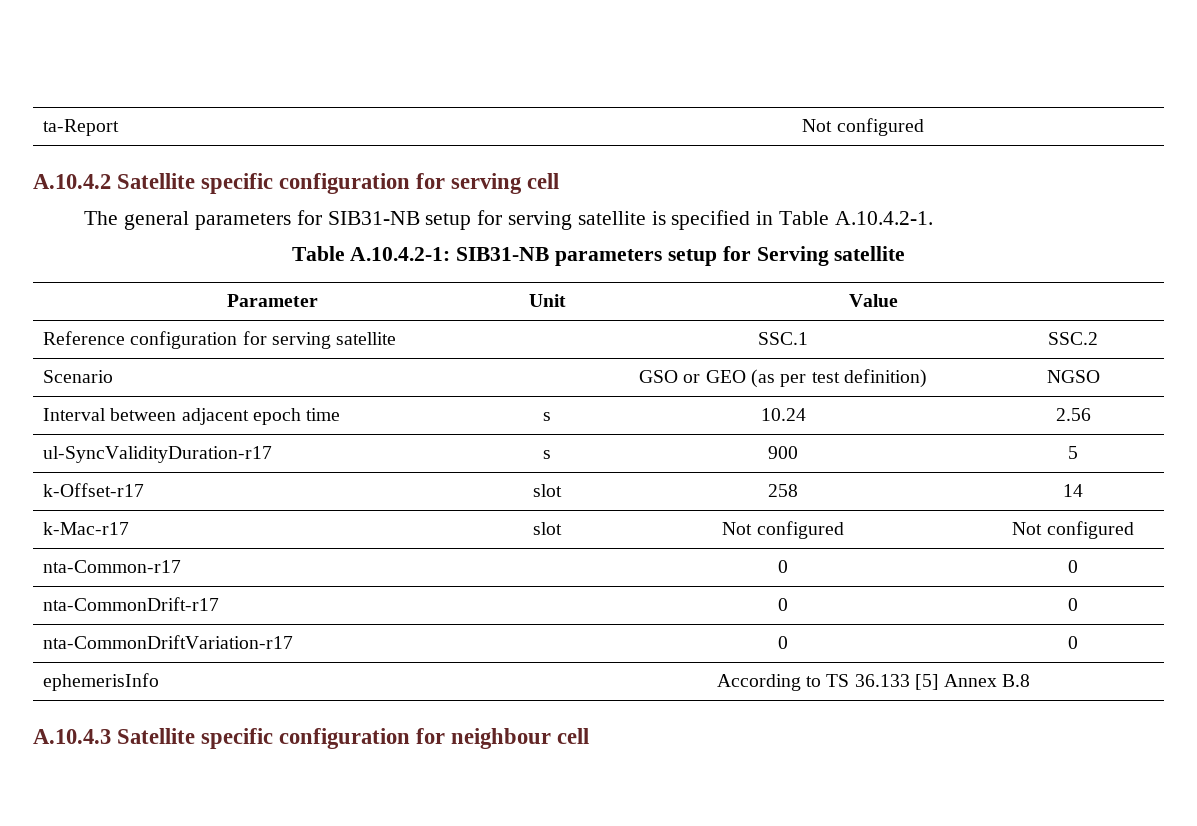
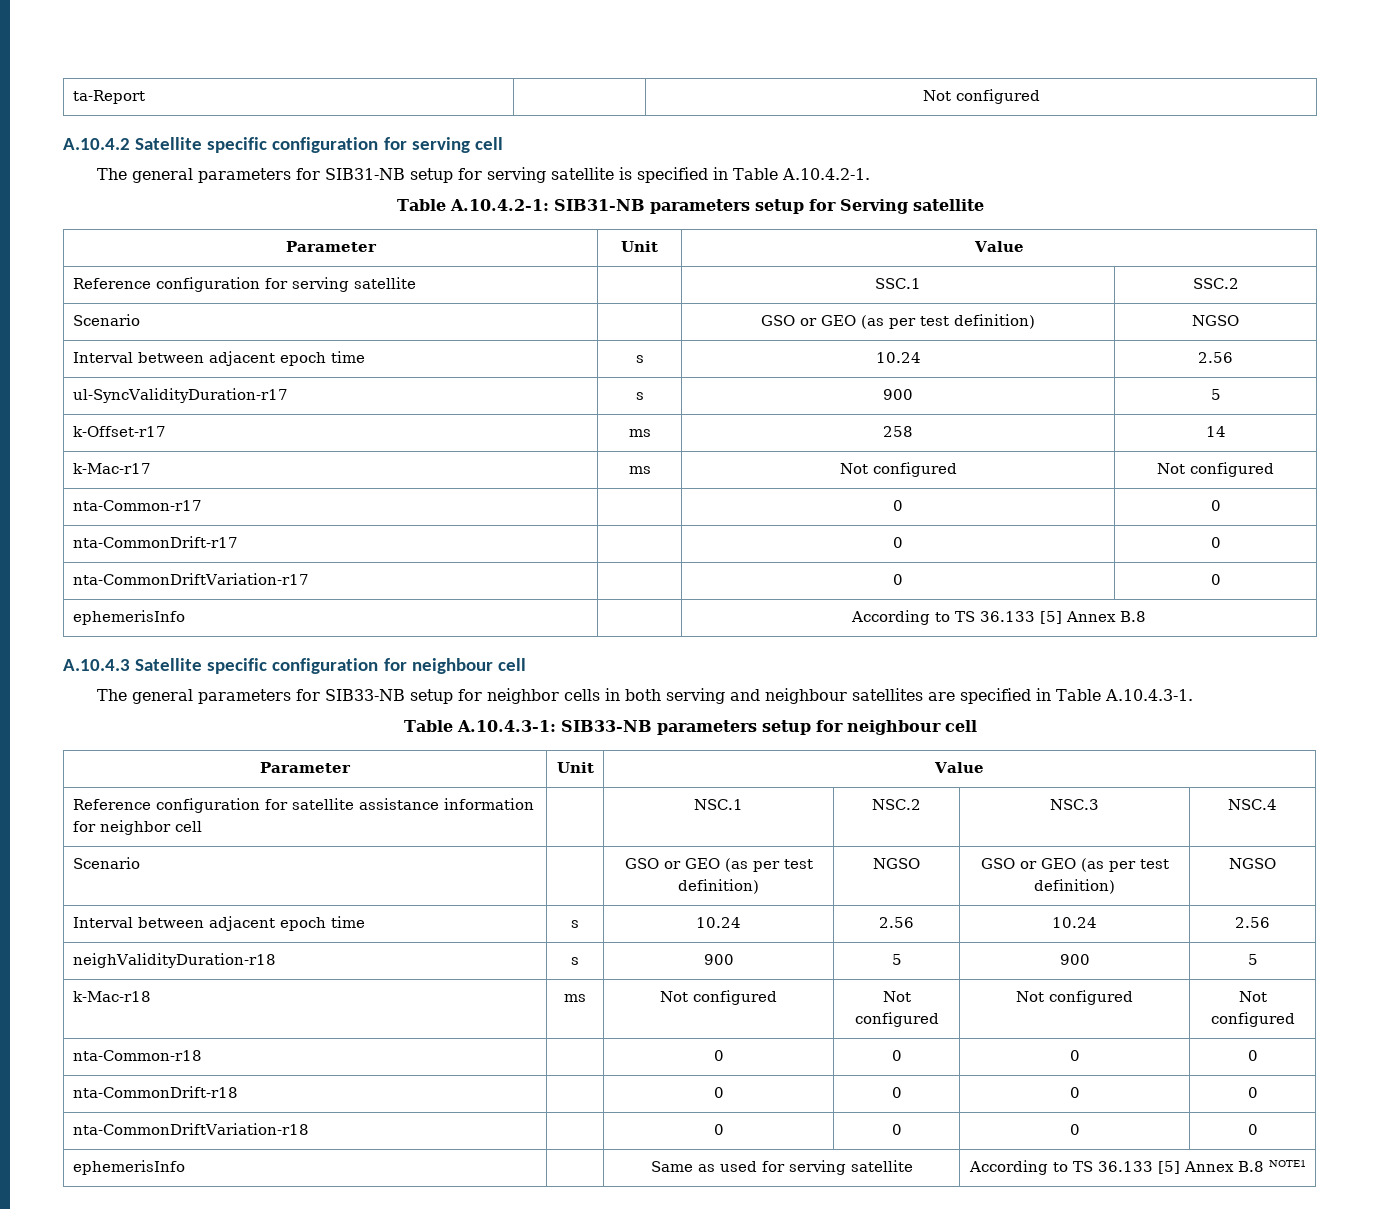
- k-Offset-r17 | slot | 258 | 14
+ k-Offset-r17 | ms | 258 | 14
- k-Mac-r17 | slot | Not configured | Not configured
+ k-Mac-r17 | ms | Not configured | Not configured
+ The general parameters for SIB33-NB setup for neighbor cells in both serving and neighbour satellites are specified in Table A.10.4.3-1.
+ Table A.10.4.3-1: SIB33-NB parameters setup for neighbour cell
+ Parameter | Unit | Value
+ Reference configuration for satellite assistance information for neighbor cell | | NSC.1 | NSC.2 | NSC.3 | NSC.4
+ Scenario | | GSO or GEO (as per test definition) | NGSO | GSO or GEO (as per test definition) | NGSO
+ Interval between adjacent epoch time | s | 10.24 | 2.56 | 10.24 | 2.56
+ neighValidityDuration-r18 | s | 900 | 5 | 900 | 5
+ k-Mac-r18 | ms | Not configured | Not configured | Not configured | Not configured
+ nta-Common-r18 | | 0 | 0 | 0 | 0
+ nta-CommonDrift-r18 | | 0 | 0 | 0 | 0
+ nta-CommonDriftVariation-r18 | | 0 | 0 | 0 | 0
+ ephemerisInfo | | Same as used for serving satellite | According to TS 36.133 [5] Annex B.8 NOTE1

